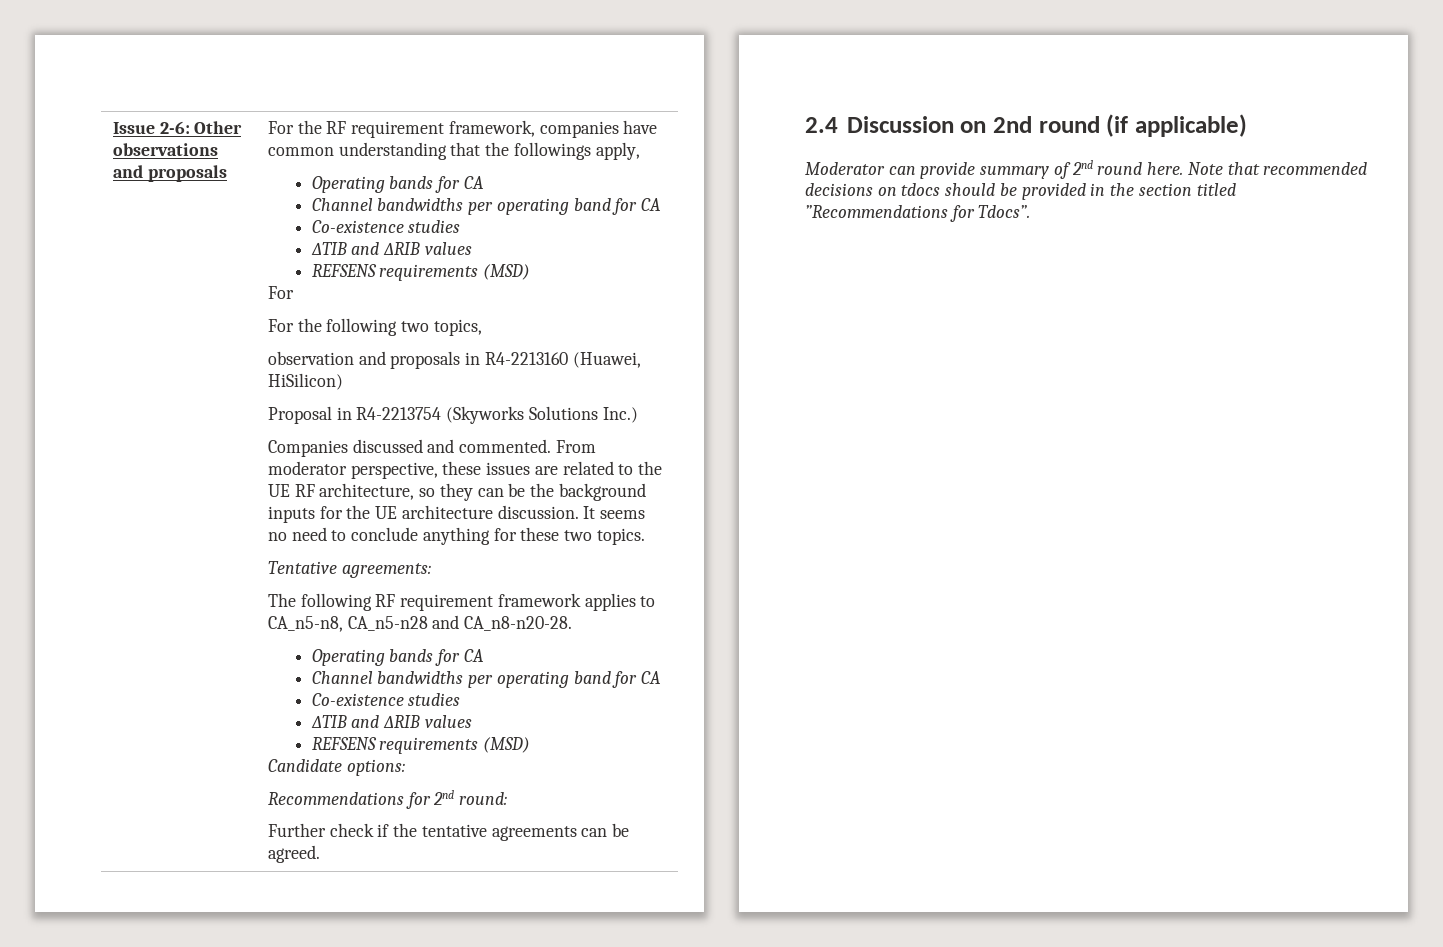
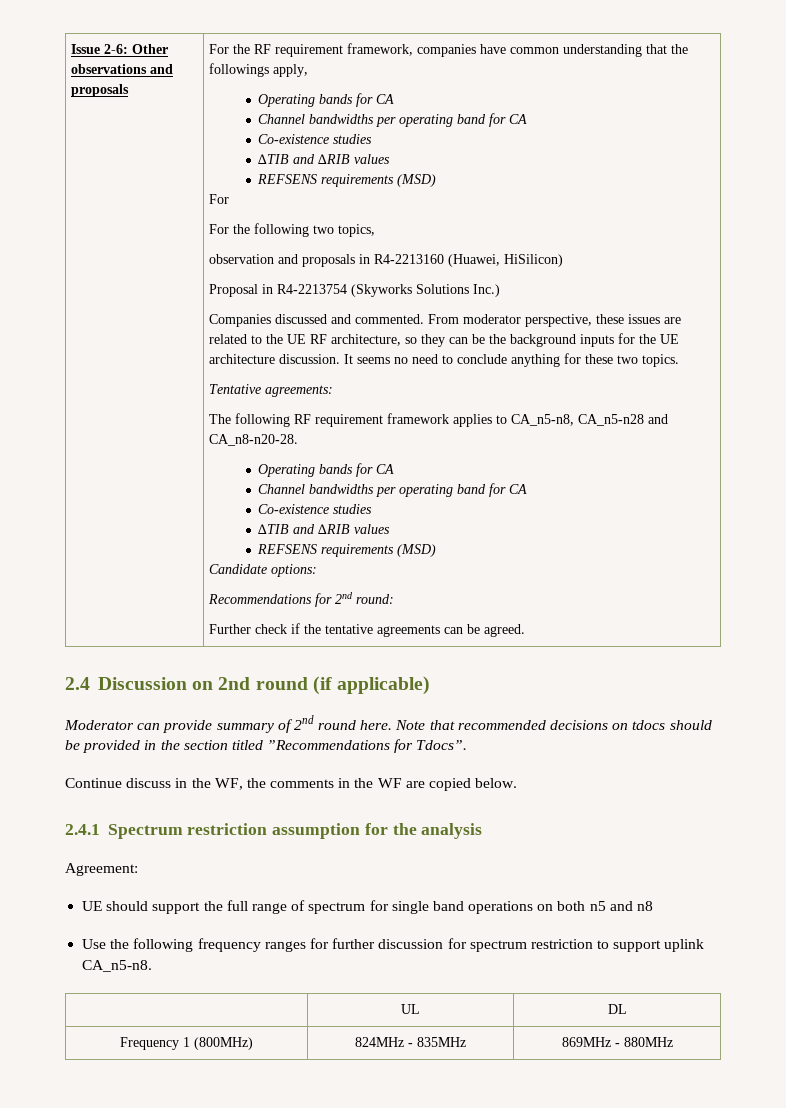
+ Continue discuss in the WF, the comments in the WF are copied below.
+ 2.4.1 Spectrum restriction assumption for the analysis
+ Agreement:
+ UE should support the full range of spectrum for single band operations on both n5 and n8
+ Use the following frequency ranges for further discussion for spectrum restriction to support uplink CA_n5-n8.
+ | UL | DL
+ Frequency 1 (800MHz) | 824MHz - 835MHz | 869MHz - 880MHz

